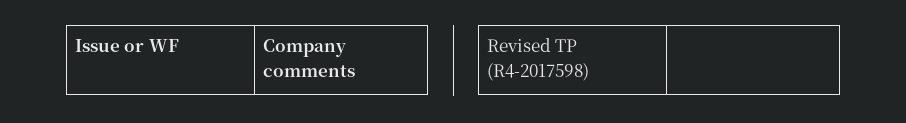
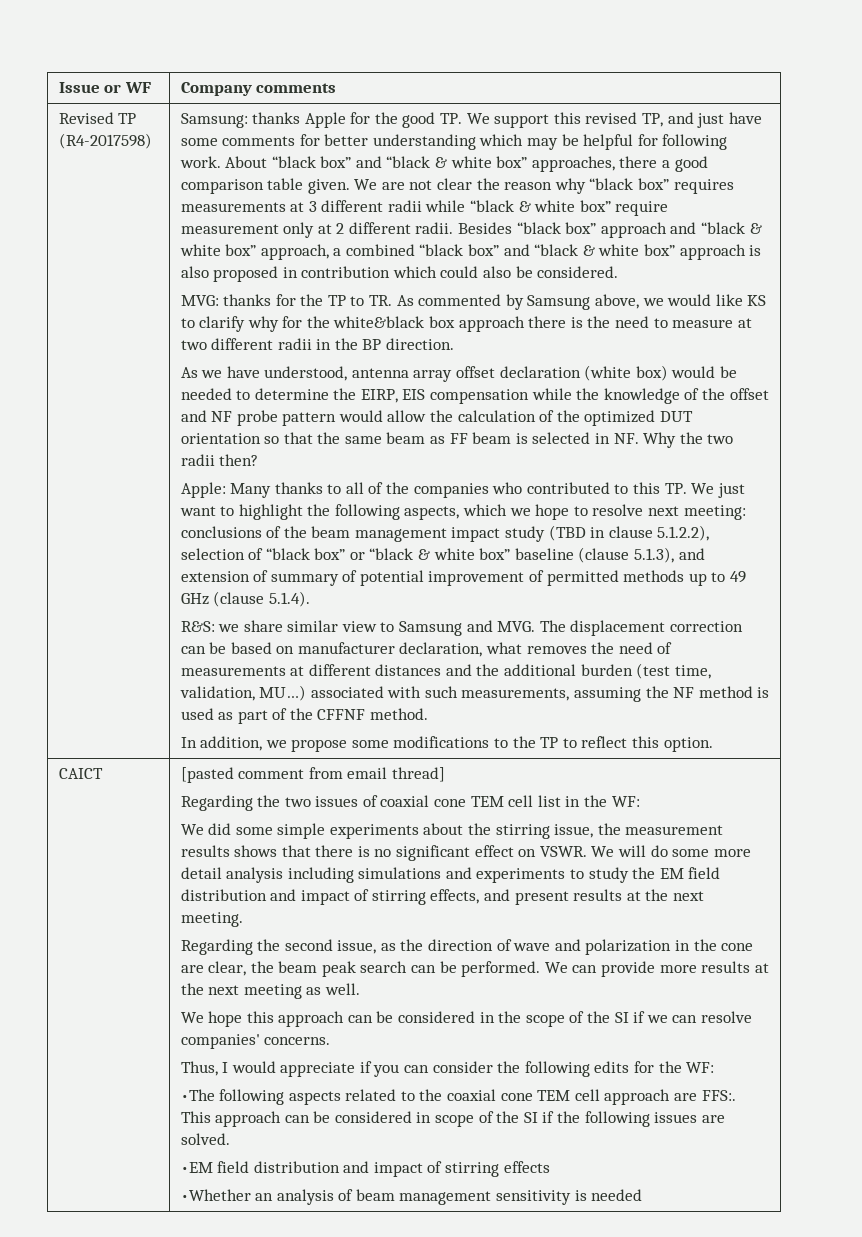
+ Samsung: thanks Apple for the good TP. We support this revised TP, and just have some comments for better understanding which may be helpful for following work. About “black box” and “black & white box” approaches, there a good comparison table given. We are not clear the reason why “black box” requires measurements at 3 different radii while “black & white box” require measurement only at 2 different radii. Besides “black box” approach and “black & white box” approach, a combined “black box” and “black & white box” approach is also proposed in contribution which could also be considered.
+ MVG: thanks for the TP to TR. As commented by Samsung above, we would like KS to clarify why for the white&black box approach there is the need to measure at two different radii in the BP direction.
+ As we have understood, antenna array offset declaration (white box) would be needed to determine the EIRP, EIS compensation while the knowledge of the offset and NF probe pattern would allow the calculation of the optimized DUT orientation so that the same beam as FF beam is selected in NF. Why the two radii then?
+ Apple: Many thanks to all of the companies who contributed to this TP. We just want to highlight the following aspects, which we hope to resolve next meeting: conclusions of the beam management impact study (TBD in clause 5.1.2.2), selection of “black box” or “black & white box” baseline (clause 5.1.3), and extension of summary of potential improvement of permitted methods up to 49 GHz (clause 5.1.4).
+ R&S: we share similar view to Samsung and MVG. The displacement correction can be based on manufacturer declaration, what removes the need of measurements at different distances and the additional burden (test time, validation, MU…) associated with such measurements, assuming the NF method is used as part of the CFFNF method.
+ In addition, we propose some modifications to the TP to reflect this option.
+ CAICT | [pasted comment from email thread]
+ Regarding the two issues of coaxial cone TEM cell list in the WF:
+ We did some simple experiments about the stirring issue, the measurement results shows that there is no significant effect on VSWR. We will do some more detail analysis including simulations and experiments to study the EM field distribution and impact of stirring effects, and present results at the next meeting.
+ Regarding the second issue, as the direction of wave and polarization in the cone are clear, the beam peak search can be performed. We can provide more results at the next meeting as well.
+ We hope this approach can be considered in the scope of the SI if we can resolve companies' concerns.
+ Thus, I would appreciate if you can consider the following edits for the WF:
+ •The following aspects related to the coaxial cone TEM cell approach are FFS:. This approach can be considered in scope of the SI if the following issues are solved.
+ •EM field distribution and impact of stirring effects
+ •Whether an analysis of beam management sensitivity is needed

